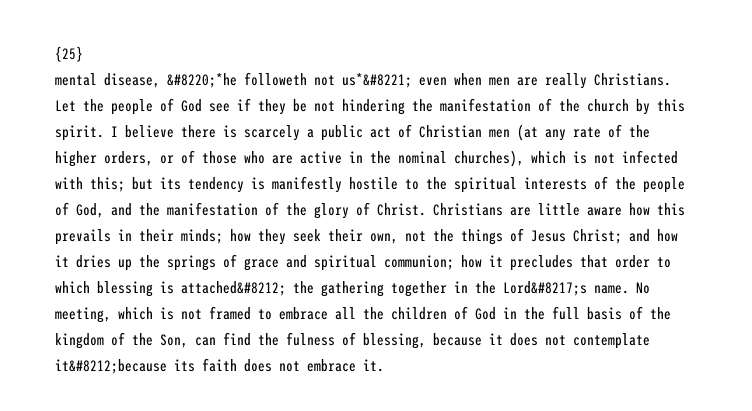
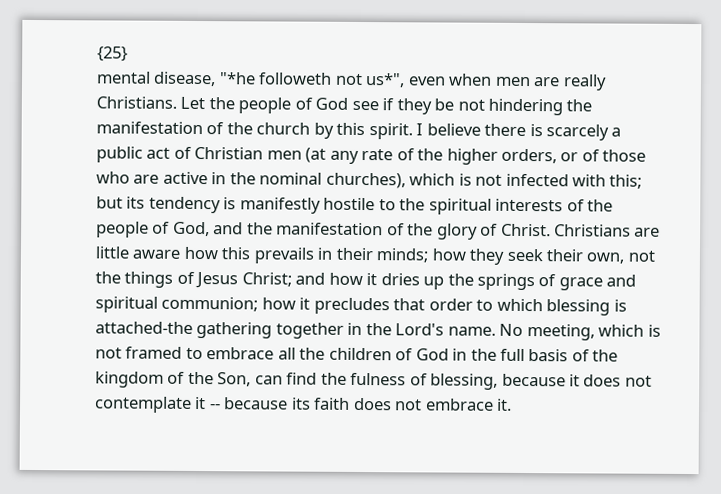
- mental disease, &#8220;*he followeth not us*&#8221; even when men are really Christians.
+ mental disease, "*he followeth not us*", even when men are really Christians.
- Christians are little aware how this prevails in their minds; how they seek their own, not the things of Jesus Christ; and how it dries up the springs of grace and spiritual communion; how it precludes that order to which blessing is attached&#8212; the gathering together in the Lord&#8217;s name.
+ Christians are little aware how this prevails in their minds; how they seek their own, not the things of Jesus Christ; and how it dries up the springs of grace and spiritual communion; how it precludes that order to which blessing is attached-the gathering together in the Lord's name.
- No meeting, which is not framed to embrace all the children of God in the full basis of the kingdom of the Son, can find the fulness of blessing, because it does not contemplate it&#8212;because its faith does not embrace it.
+ No meeting, which is not framed to embrace all the children of God in the full basis of the kingdom of the Son, can find the fulness of blessing, because it does not contemplate it -- because its faith does not embrace it.

